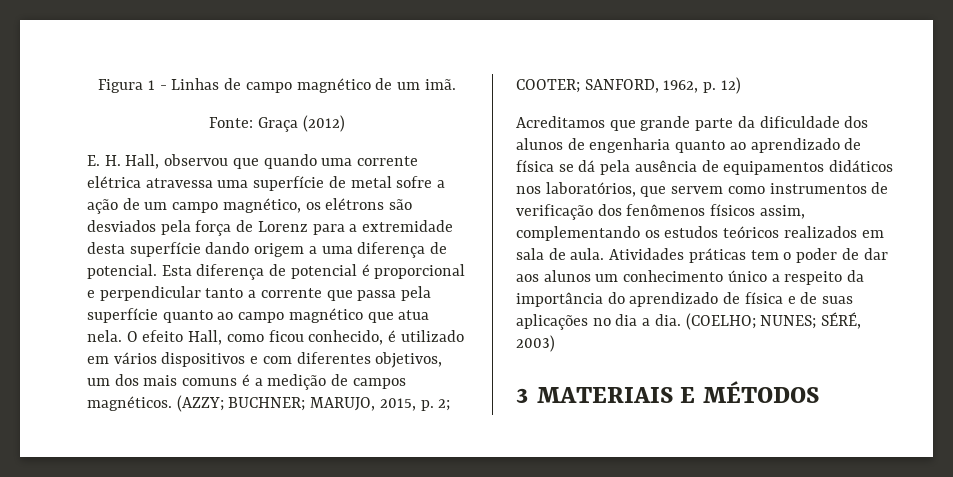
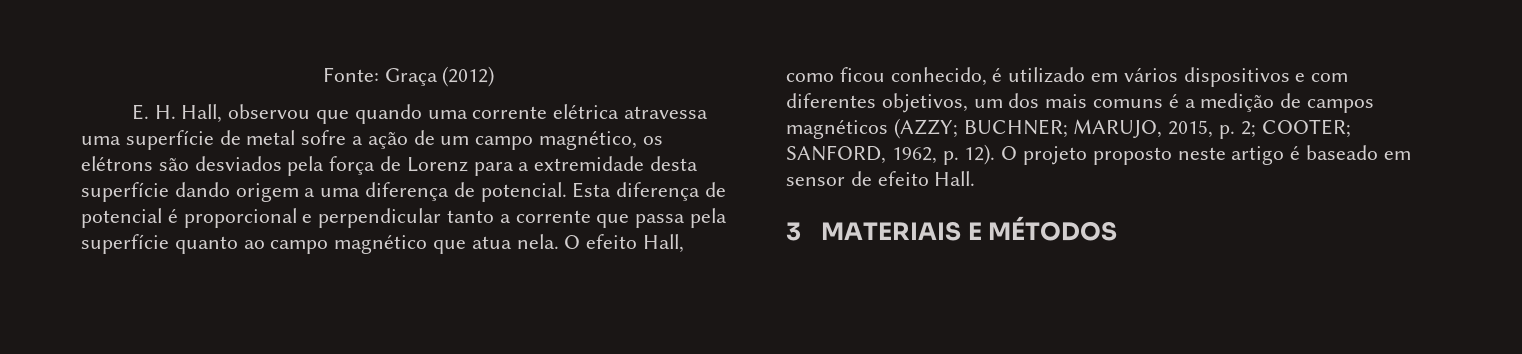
- Figura 1 - Linhas de campo magnético de um imã.
- O efeito Hall, como ficou conhecido, é utilizado em vários dispositivos e com diferentes objetivos, um dos mais comuns é a medição de campos magnéticos. (AZZY; BUCHNER; MARUJO, 2015, p. 2; COOTER; SANFORD, 1962, p. 12)
- Acreditamos que grande parte da dificuldade dos alunos de engenharia quanto ao aprendizado de física se dá pela ausência de equipamentos didáticos nos laboratórios, que servem como instrumentos de verificação dos fenômenos físicos assim, complementando os estudos teóricos realizados em sala de aula. Atividades práticas tem o poder de dar aos alunos um conhecimento único a respeito da importância do aprendizado de física e de suas aplicações no dia a dia. (COELHO; NUNES; SÉRÉ, 2003)
+ O efeito Hall, como ficou conhecido, é utilizado em vários dispositivos e com diferentes objetivos, um dos mais comuns é a medição de campos magnéticos (AZZY; BUCHNER; MARUJO, 2015, p. 2; COOTER; SANFORD, 1962, p. 12). O projeto proposto neste artigo é baseado em sensor de efeito Hall.

